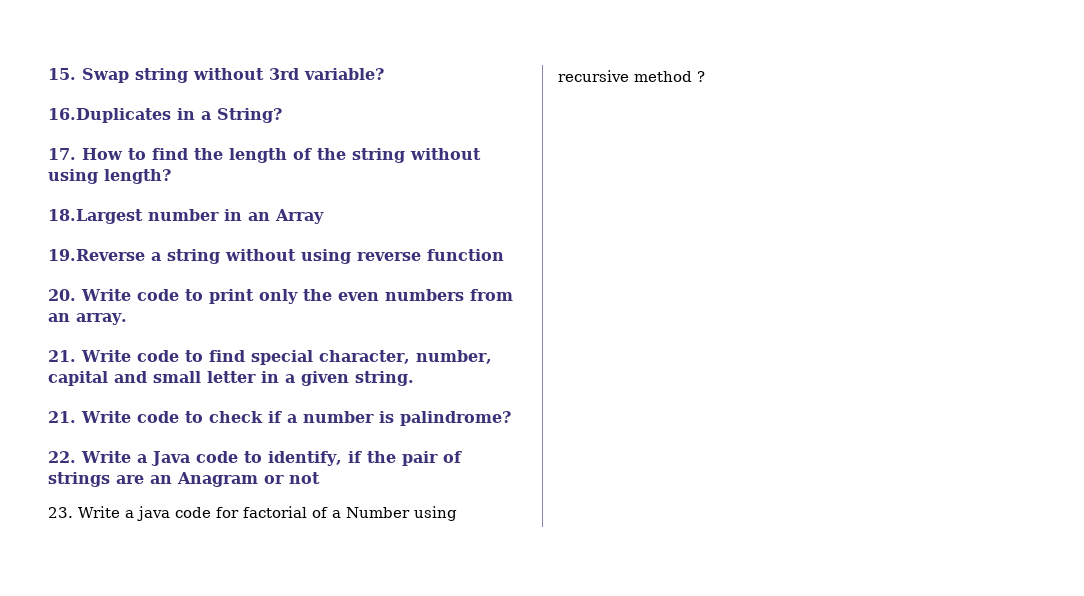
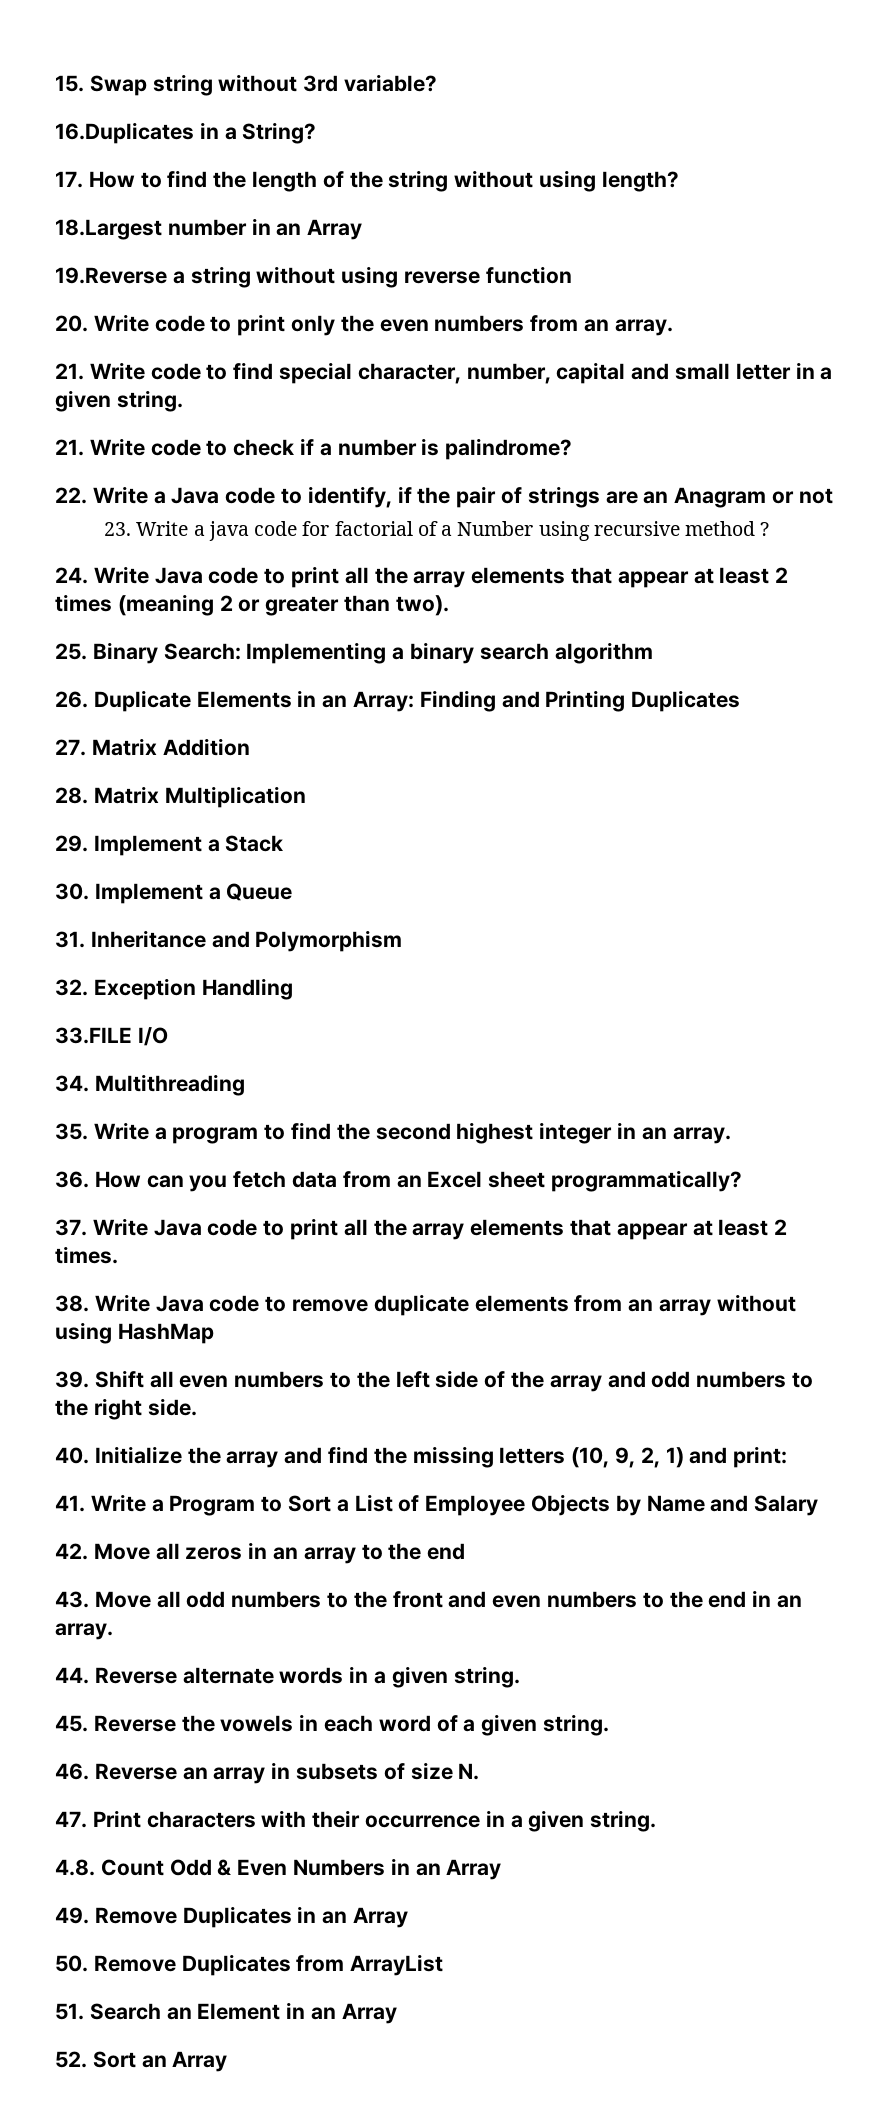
+ 24. Write Java code to print all the array elements that appear at least 2 times (meaning 2 or greater than two).
+ 25. Binary Search: Implementing a binary search algorithm
+ 26. Duplicate Elements in an Array: Finding and Printing Duplicates
+ 27. Matrix Addition
+ 28. Matrix Multiplication
+ 29. Implement a Stack
+ 30. Implement a Queue
+ 31. Inheritance and Polymorphism
+ 32. Exception Handling
+ 33.FILE I/O
+ 34. Multithreading
+ 35. Write a program to find the second highest integer in an array.
+ 36. How can you fetch data from an Excel sheet programmatically?
+ 37. Write Java code to print all the array elements that appear at least 2 times.
+ 38. Write Java code to remove duplicate elements from an array without using HashMap
+ 39. Shift all even numbers to the left side of the array and odd numbers to the right side.
+ 40. Initialize the array and find the missing letters (10, 9, 2, 1) and print:
+ 41. Write a Program to Sort a List of Employee Objects by Name and Salary
+ 42. Move all zeros in an array to the end
+ 43. Move all odd numbers to the front and even numbers to the end in an array.
+ 44. Reverse alternate words in a given string.
+ 45. Reverse the vowels in each word of a given string.
+ 46. Reverse an array in subsets of size N.
+ 47. Print characters with their occurrence in a given string.
+ 4.8. Count Odd & Even Numbers in an Array
+ 49. Remove Duplicates in an Array
+ 50. Remove Duplicates from ArrayList
+ 51. Search an Element in an Array
+ 52. Sort an Array

